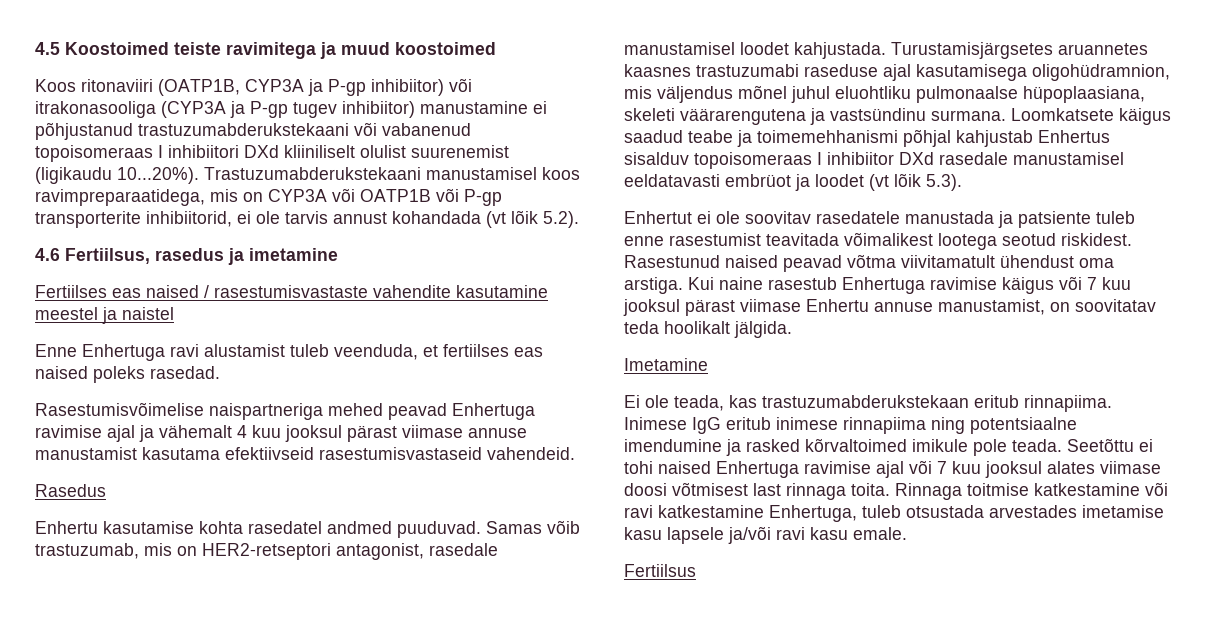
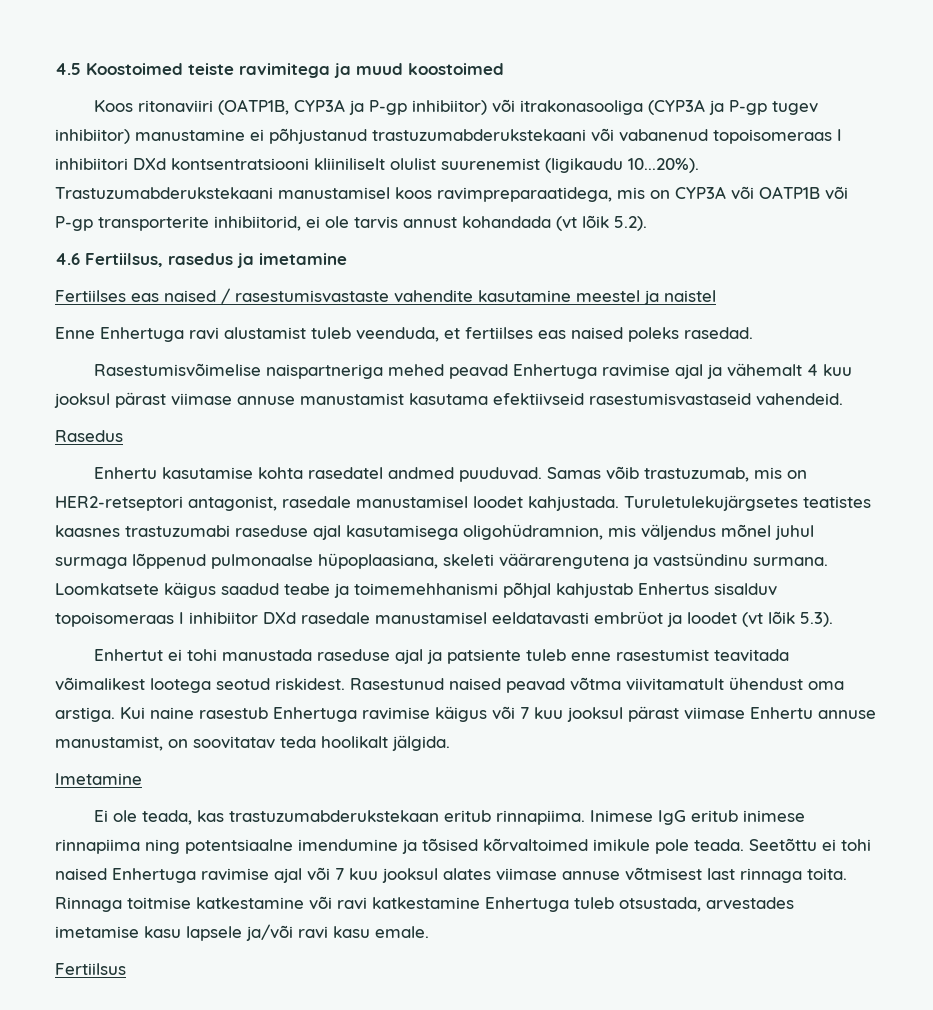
- Koos ritonaviiri (OATP1B, CYP3A ja P-gp inhibiitor) või itrakonasooliga (CYP3A ja P-gp tugev inhibiitor) manustamine ei põhjustanud trastuzumabderukstekaani või vabanenud topoisomeraas I inhibiitori DXd kliiniliselt olulist suurenemist (ligikaudu 10...20%). Trastuzumabderukstekaani manustamisel koos ravimpreparaatidega, mis on CYP3A või OATP1B või P-gp transporterite inhibiitorid, ei ole tarvis annust kohandada (vt lõik 5.2).
+ Koos ritonaviiri (OATP1B, CYP3A ja P-gp inhibiitor) või itrakonasooliga (CYP3A ja P-gp tugev inhibiitor) manustamine ei põhjustanud trastuzumabderukstekaani või vabanenud topoisomeraas I inhibiitori DXd kontsentratsiooni kliiniliselt olulist suurenemist (ligikaudu 10...20%). Trastuzumabderukstekaani manustamisel koos ravimpreparaatidega, mis on CYP3A või OATP1B või P-gp transporterite inhibiitorid, ei ole tarvis annust kohandada (vt lõik 5.2).
- Turustamisjärgsetes aruannetes kaasnes trastuzumabi raseduse ajal kasutamisega oligohüdramnion, mis väljendus mõnel juhul eluohtliku pulmonaalse hüpoplaasiana, skeleti väärarengutena ja vastsündinu surmana.
+ Turuletulekujärgsetes teatistes kaasnes trastuzumabi raseduse ajal kasutamisega oligohüdramnion, mis väljendus mõnel juhul surmaga lõppenud pulmonaalse hüpoplaasiana, skeleti väärarengutena ja vastsündinu surmana.
- Enhertut ei ole soovitav rasedatele manustada ja patsiente tuleb enne rasestumist teavitada võimalikest lootega seotud riskidest.
+ Enhertut ei tohi manustada raseduse ajal ja patsiente tuleb enne rasestumist teavitada võimalikest lootega seotud riskidest.
- Inimese IgG eritub inimese rinnapiima ning potentsiaalne imendumine ja rasked kõrvaltoimed imikule pole teada.
+ Inimese IgG eritub inimese rinnapiima ning potentsiaalne imendumine ja tõsised kõrvaltoimed imikule pole teada.
- Seetõttu ei tohi naised Enhertuga ravimise ajal või 7 kuu jooksul alates viimase doosi võtmisest last rinnaga toita.
+ Seetõttu ei tohi naised Enhertuga ravimise ajal või 7 kuu jooksul alates viimase annuse võtmisest last rinnaga toita.
- Rinnaga toitmise katkestamine või ravi katkestamine Enhertuga, tuleb otsustada arvestades imetamise kasu lapsele ja/või ravi kasu emale.
+ Rinnaga toitmise katkestamine või ravi katkestamine Enhertuga tuleb otsustada, arvestades imetamise kasu lapsele ja/või ravi kasu emale.

